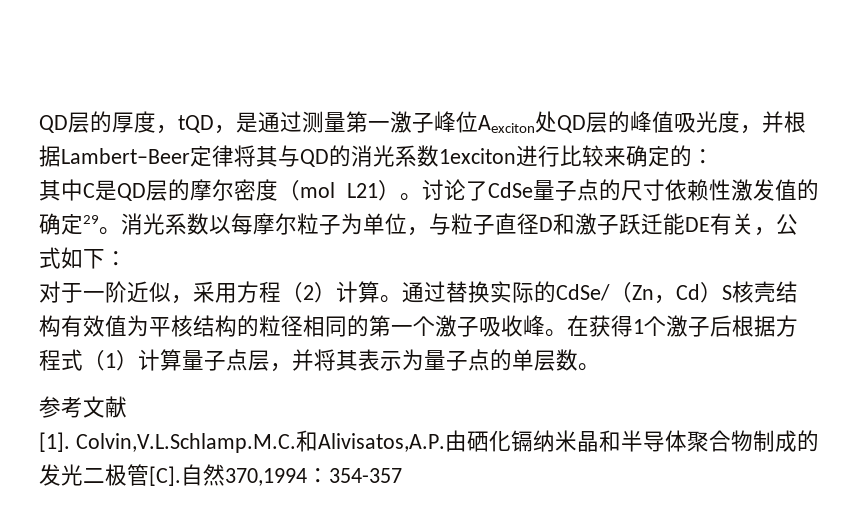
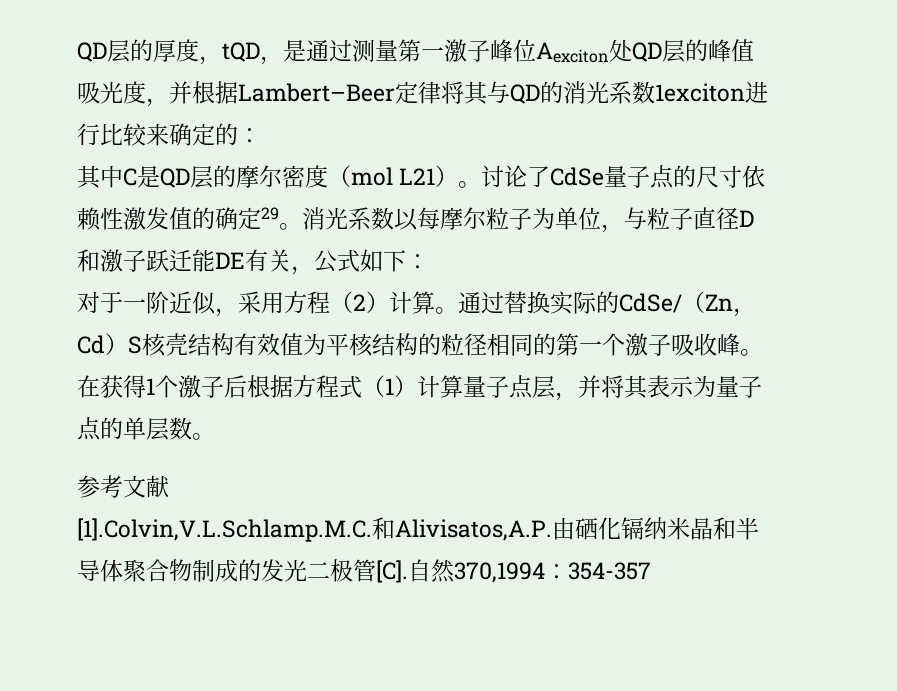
- [1]. Colvin,V.L.Schlamp.M.C.和Alivisatos,A.P.由硒化镉纳米晶和半导体聚合物制成的发光二极管[C].自然370,1994：354-357
+ [1].Colvin,V.L.Schlamp.M.C.和Alivisatos,A.P.由硒化镉纳米晶和半导体聚合物制成的发光二极管[C].自然370,1994：354-357

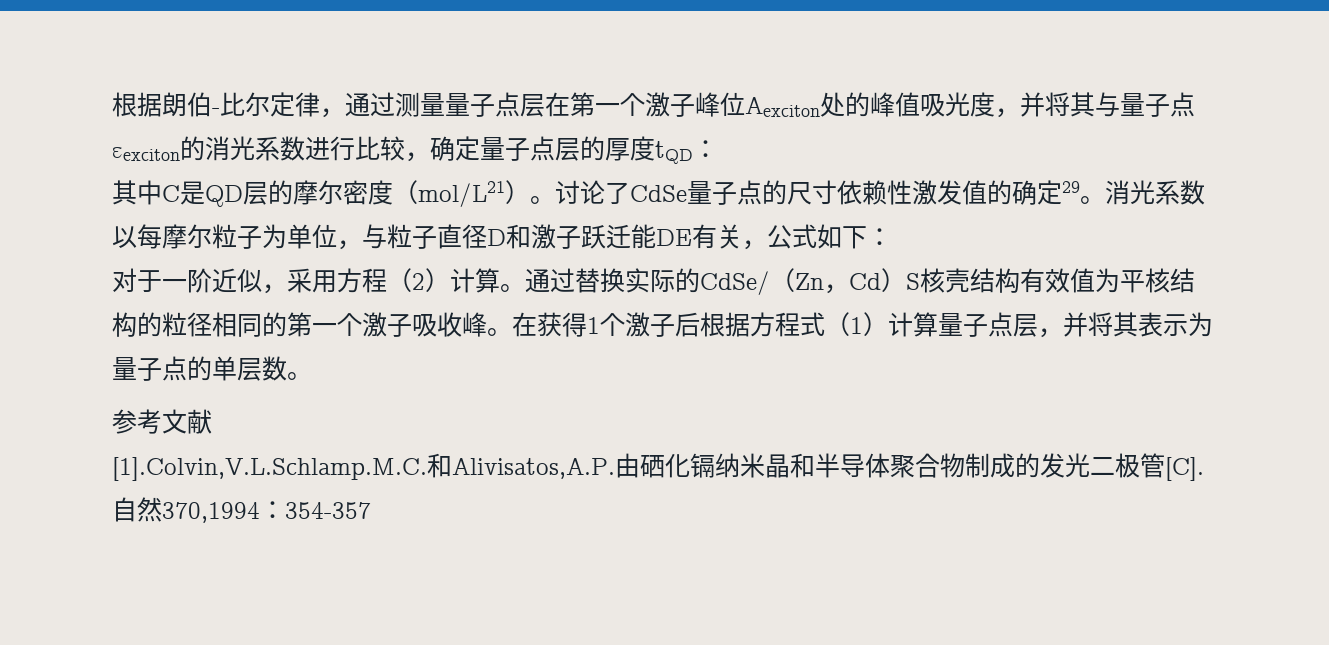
- QD层的厚度，tQD，是通过测量第一激子峰位Aexciton处QD层的峰值吸光度，并根据Lambert–Beer定律将其与QD的消光系数1exciton进行比较来确定的：
+ 根据朗伯-比尔定律，通过测量量子点层在第一个激子峰位Aexciton处的峰值吸光度，并将其与量子点εexciton的消光系数进行比较，确定量子点层的厚度tQD：
- 其中C是QD层的摩尔密度（mol L21）。
+ 其中C是QD层的摩尔密度（mol/L21）。

